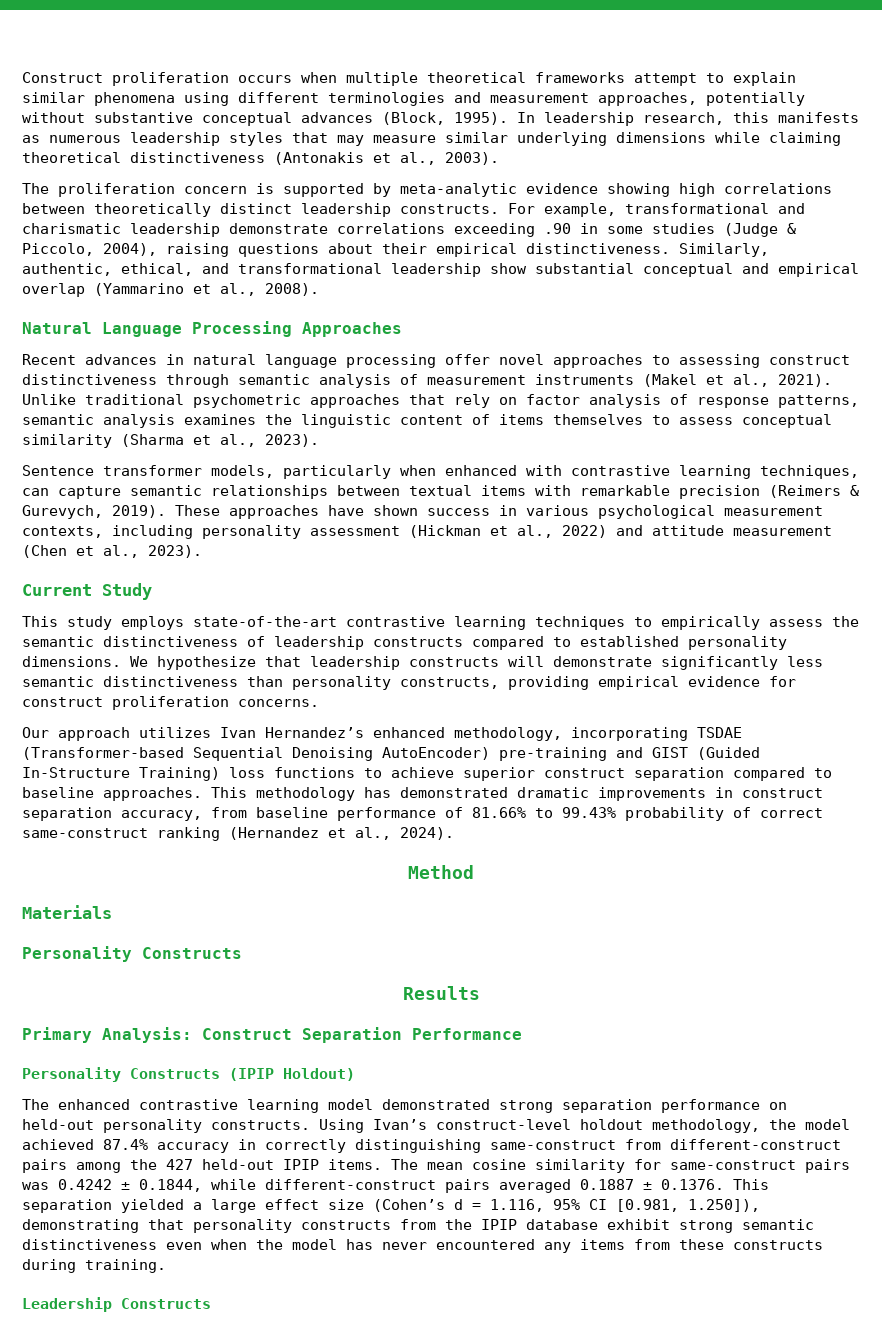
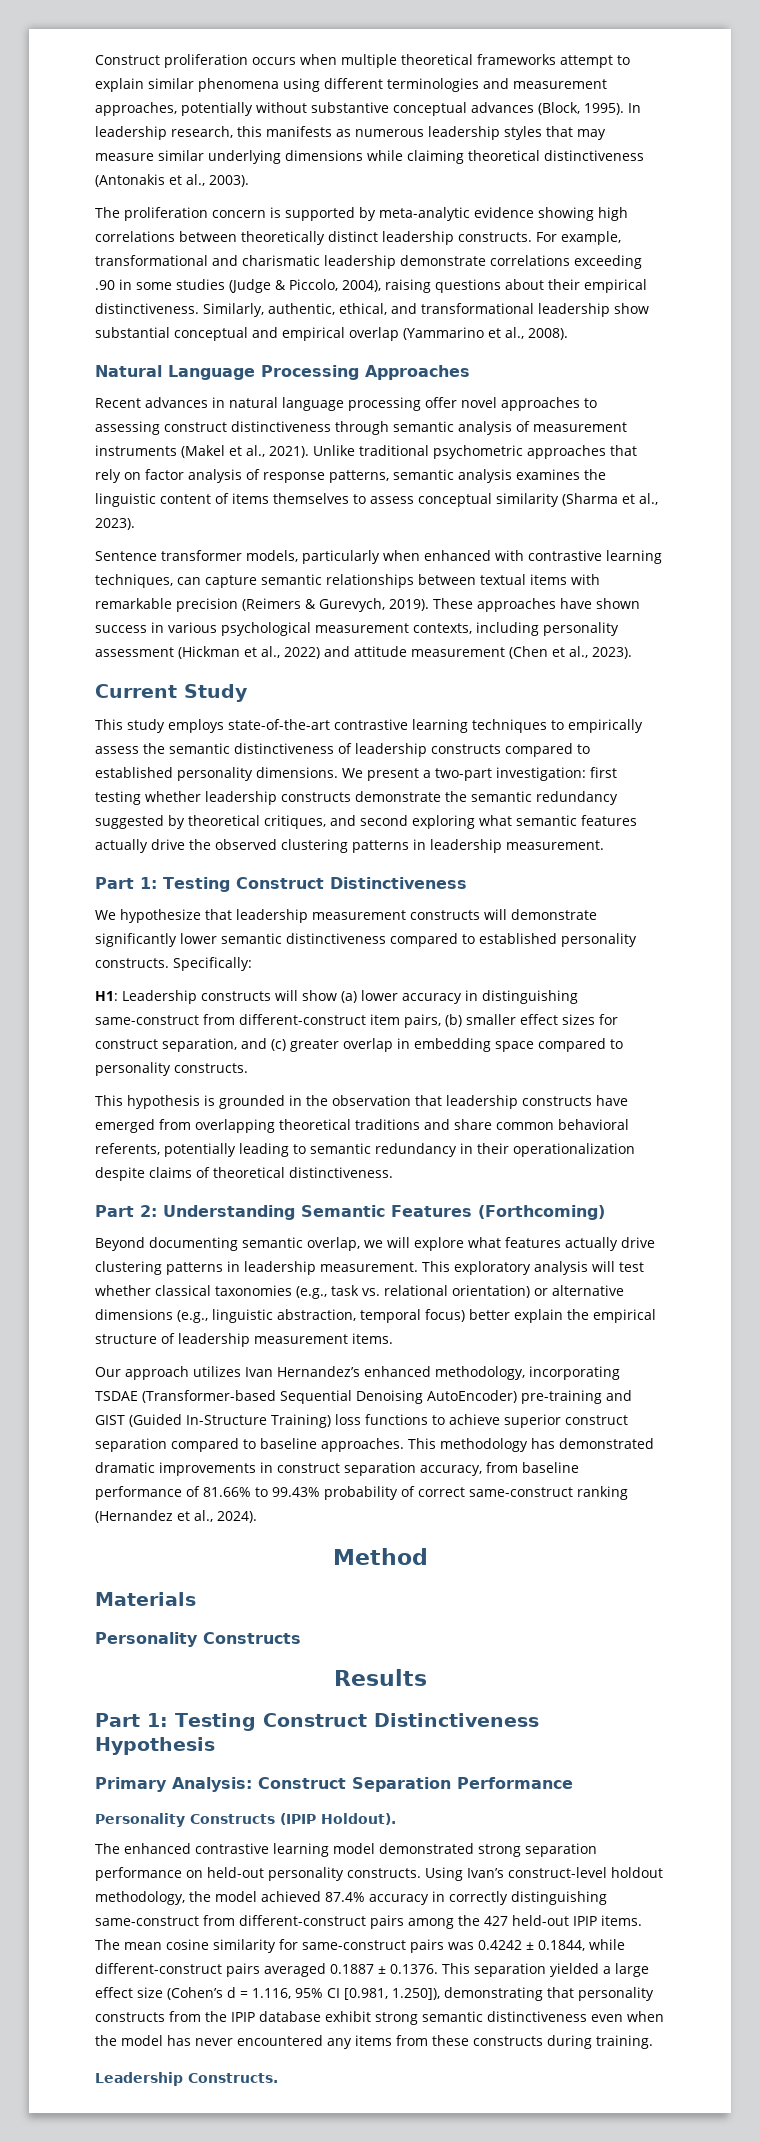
- We hypothesize that leadership constructs will demonstrate significantly less semantic distinctiveness than personality constructs, providing empirical evidence for construct proliferation concerns.
+ We present a two-part investigation: first testing whether leadership constructs demonstrate the semantic redundancy suggested by theoretical critiques, and second exploring what semantic features actually drive the observed clustering patterns in leadership measurement.
+ Part 1: Testing Construct Distinctiveness
+ We hypothesize that leadership measurement constructs will demonstrate significantly lower semantic distinctiveness compared to established personality constructs. Specifically:
+ H1: Leadership constructs will show (a) lower accuracy in distinguishing same-construct from different-construct item pairs, (b) smaller effect sizes for construct separation, and (c) greater overlap in embedding space compared to personality constructs.
+ This hypothesis is grounded in the observation that leadership constructs have emerged from overlapping theoretical traditions and share common behavioral referents, potentially leading to semantic redundancy in their operationalization despite claims of theoretical distinctiveness.
+ Part 2: Understanding Semantic Features (Forthcoming)
+ Beyond documenting semantic overlap, we will explore what features actually drive clustering patterns in leadership measurement. This exploratory analysis will test whether classical taxonomies (e.g., task vs. relational orientation) or alternative dimensions (e.g., linguistic abstraction, temporal focus) better explain the empirical structure of leadership measurement items.
+ Part 1: Testing Construct Distinctiveness Hypothesis
- Personality Constructs (IPIP Holdout)
+ Personality Constructs (IPIP Holdout).
- Leadership Constructs
+ Leadership Constructs.

